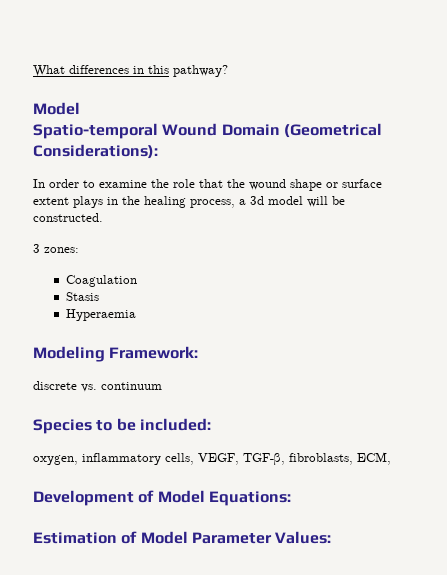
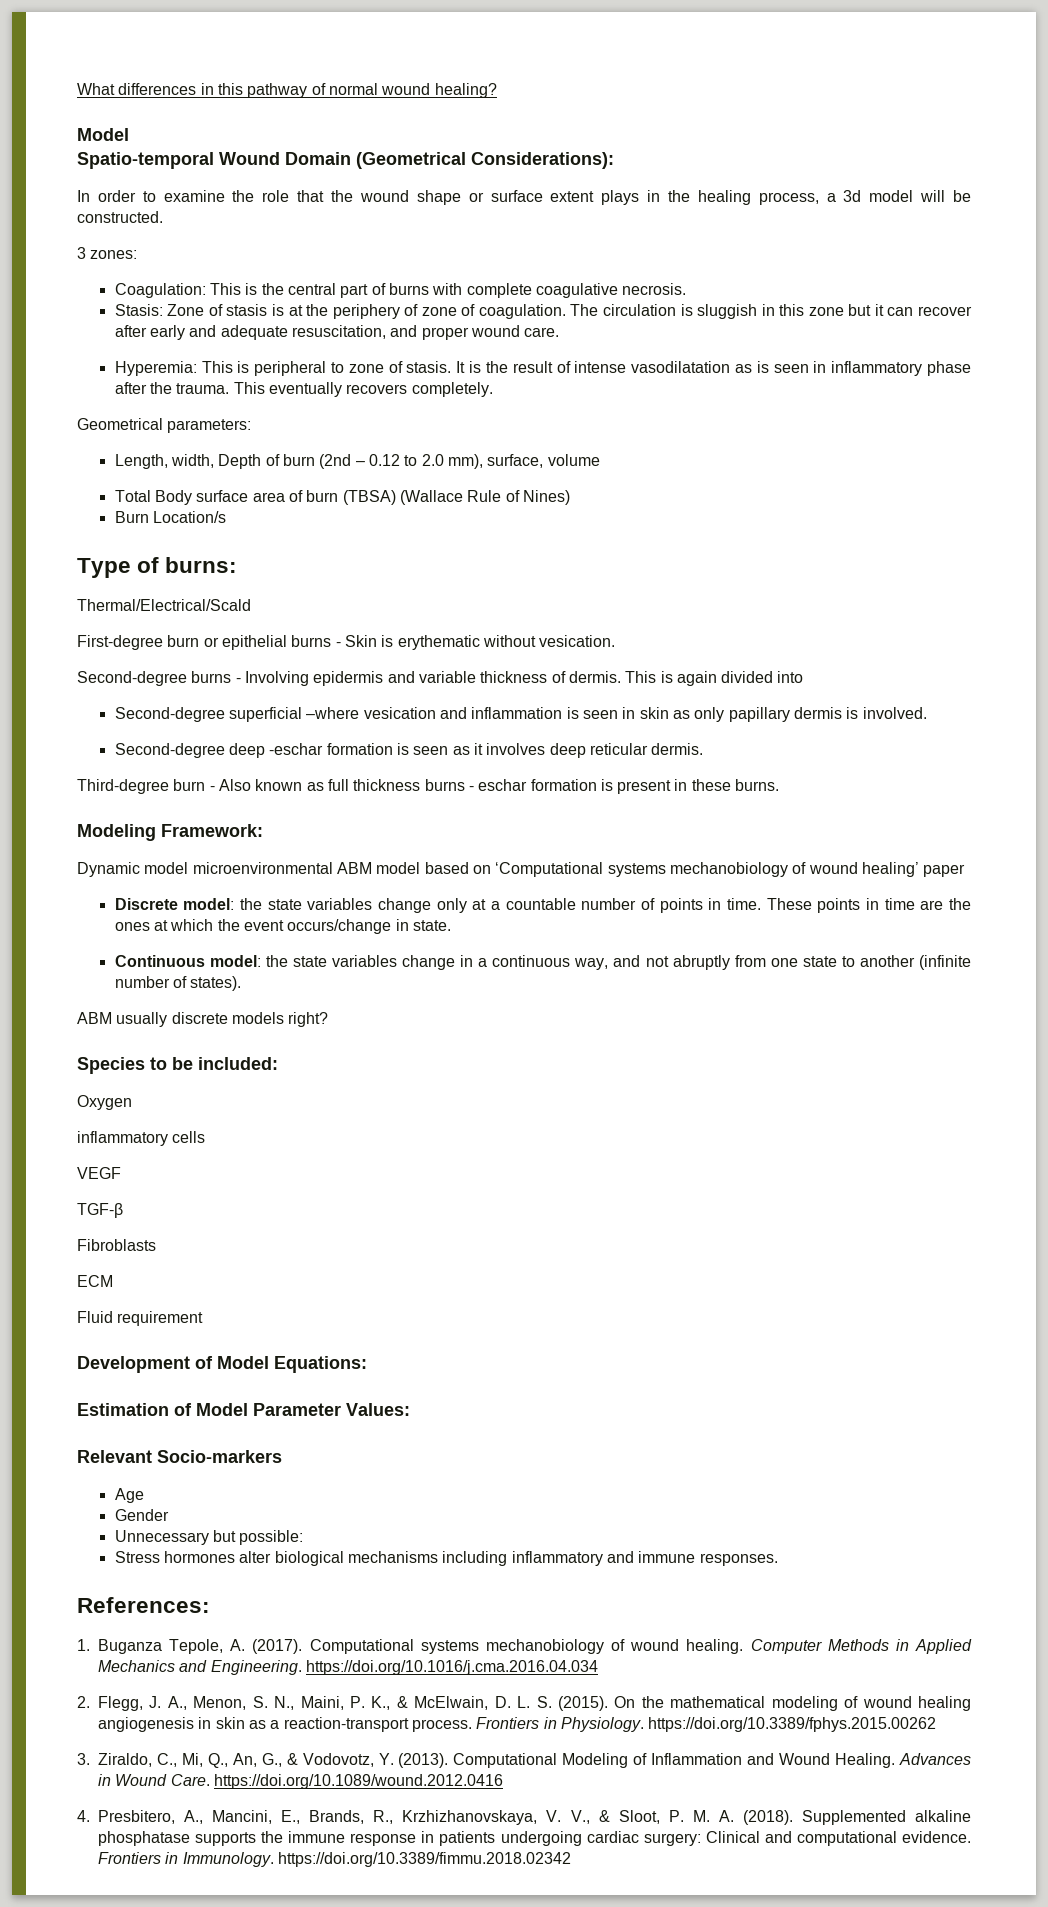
- What differences in this pathway?
+ What differences in this pathway of normal wound healing?
- Coagulation
- Stasis
- Hyperaemia
+ Coagulation: This is the central part of burns with complete coagulative necrosis.
+ Stasis: Zone of stasis is at the periphery of zone of coagulation. The circulation is sluggish in this zone but it can recover after early and adequate resuscitation, and proper wound care.
+ Hyperemia: This is peripheral to zone of stasis. It is the result of intense vasodilatation as is seen in inflammatory phase after the trauma. This eventually recovers completely.
+ Geometrical parameters:
+ Length, width, Depth of burn (2nd – 0.12 to 2.0 mm), surface, volume
+ Total Body surface area of burn (TBSA) (Wallace Rule of Nines)
+ Burn Location/s
+ Type of burns:
+ Thermal/Electrical/Scald
+ First-degree burn or epithelial burns - Skin is erythematic without vesication.
+ Second-degree burns - Involving epidermis and variable thickness of dermis. This is again divided into
+ Second-degree superficial –where vesication and inflammation is seen in skin as only papillary dermis is involved.
+ Second-degree deep -eschar formation is seen as it involves deep reticular dermis.
+ Third-degree burn - Also known as full thickness burns - eschar formation is present in these burns.
  Modeling Framework:
- discrete vs. continuum
+ Dynamic model microenvironmental ABM model based on ‘Computational systems mechanobiology of wound healing’ paper
+ Discrete model: the state variables change only at a countable number of points in time. These points in time are the ones at which the event occurs/change in state.
+ Continuous model: the state variables change in a continuous way, and not abruptly from one state to another (infinite number of states).
+ ABM usually discrete models right?
  Species to be included:
- oxygen, inflammatory cells, VEGF, TGF-β, fibroblasts, ECM,
+ Oxygen
+ inflammatory cells
+ VEGF
+ TGF-β
+ Fibroblasts
+ ECM
+ Fluid requirement
+ Relevant Socio-markers
+ Age
+ Gender
+ Unnecessary but possible:
+ Stress hormones alter biological mechanisms including inflammatory and immune responses.
+ References:
+ 1. Buganza Tepole, A. (2017). Computational systems mechanobiology of wound healing. Computer Methods in Applied Mechanics and Engineering. https://doi.org/10.1016/j.cma.2016.04.034
+ 2. Flegg, J. A., Menon, S. N., Maini, P. K., & McElwain, D. L. S. (2015). On the mathematical modeling of wound healing angiogenesis in skin as a reaction-transport process. Frontiers in Physiology. https://doi.org/10.3389/fphys.2015.00262
+ 3. Ziraldo, C., Mi, Q., An, G., & Vodovotz, Y. (2013). Computational Modeling of Inflammation and Wound Healing. Advances in Wound Care. https://doi.org/10.1089/wound.2012.0416
+ 4. Presbitero, A., Mancini, E., Brands, R., Krzhizhanovskaya, V. V., & Sloot, P. M. A. (2018). Supplemented alkaline phosphatase supports the immune response in patients undergoing cardiac surgery: Clinical and computational evidence. Frontiers in Immunology. https://doi.org/10.3389/fimmu.2018.02342

